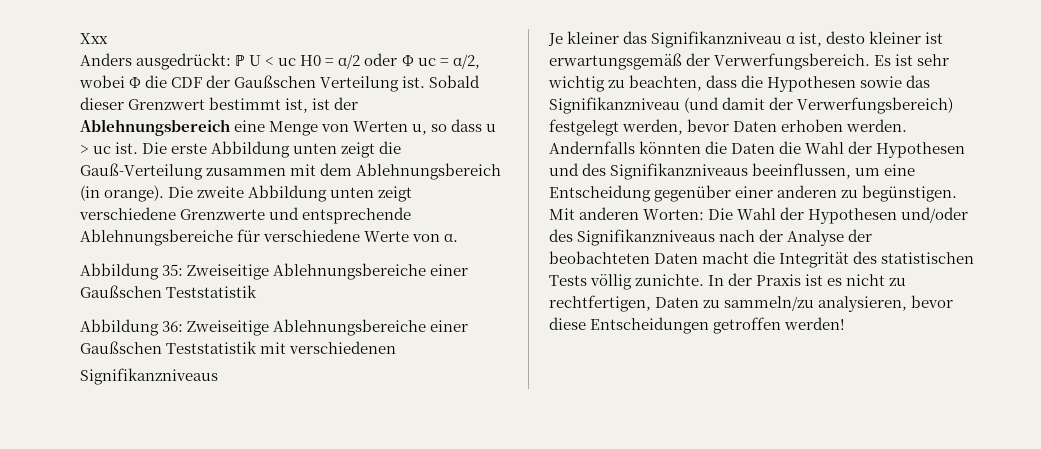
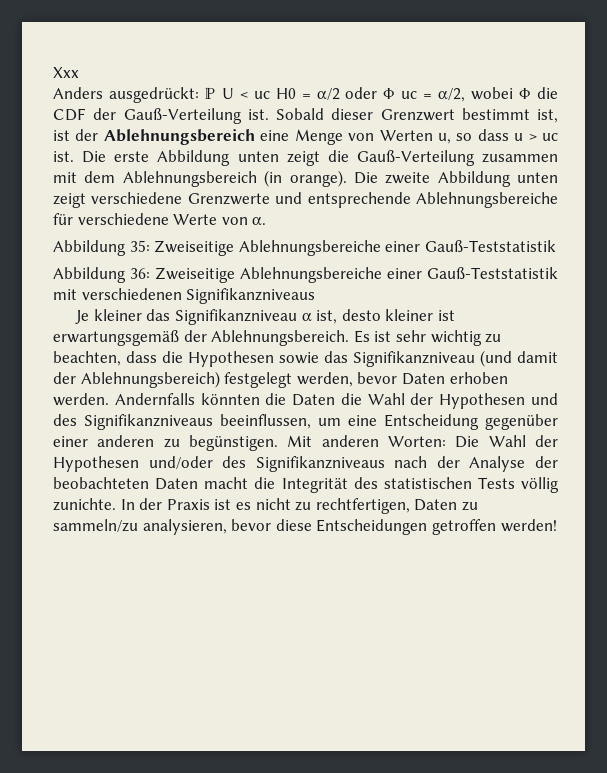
- Anders ausgedrückt: ℙ U < uc H0 = α/2 oder Φ uc = α/2, wobei Φ die CDF der Gaußschen Verteilung ist.
+ Anders ausgedrückt: ℙ U < uc H0 = α/2 oder Φ uc = α/2, wobei Φ die CDF der Gauß-Verteilung ist.
- Abbildung 35: Zweiseitige Ablehnungsbereiche einer Gaußschen Teststatistik
+ Abbildung 35: Zweiseitige Ablehnungsbereiche einer Gauß-Teststatistik
- Abbildung 36: Zweiseitige Ablehnungsbereiche einer Gaußschen Teststatistik mit verschiedenen
- Signifikanzniveaus
+ Abbildung 36: Zweiseitige Ablehnungsbereiche einer Gauß-Teststatistik mit verschiedenen Signifikanzniveaus
- Je kleiner das Signifikanzniveau α ist, desto kleiner ist erwartungsgemäß der Verwerfungsbereich.
+ Je kleiner das Signifikanzniveau α ist, desto kleiner ist erwartungsgemäß der Ablehnungsbereich.
- Es ist sehr wichtig zu beachten, dass die Hypothesen sowie das Signifikanzniveau (und damit der Verwerfungsbereich) festgelegt werden, bevor Daten erhoben werden.
+ Es ist sehr wichtig zu beachten, dass die Hypothesen sowie das Signifikanzniveau (und damit der Ablehnungsbereich) festgelegt werden, bevor Daten erhoben werden.

